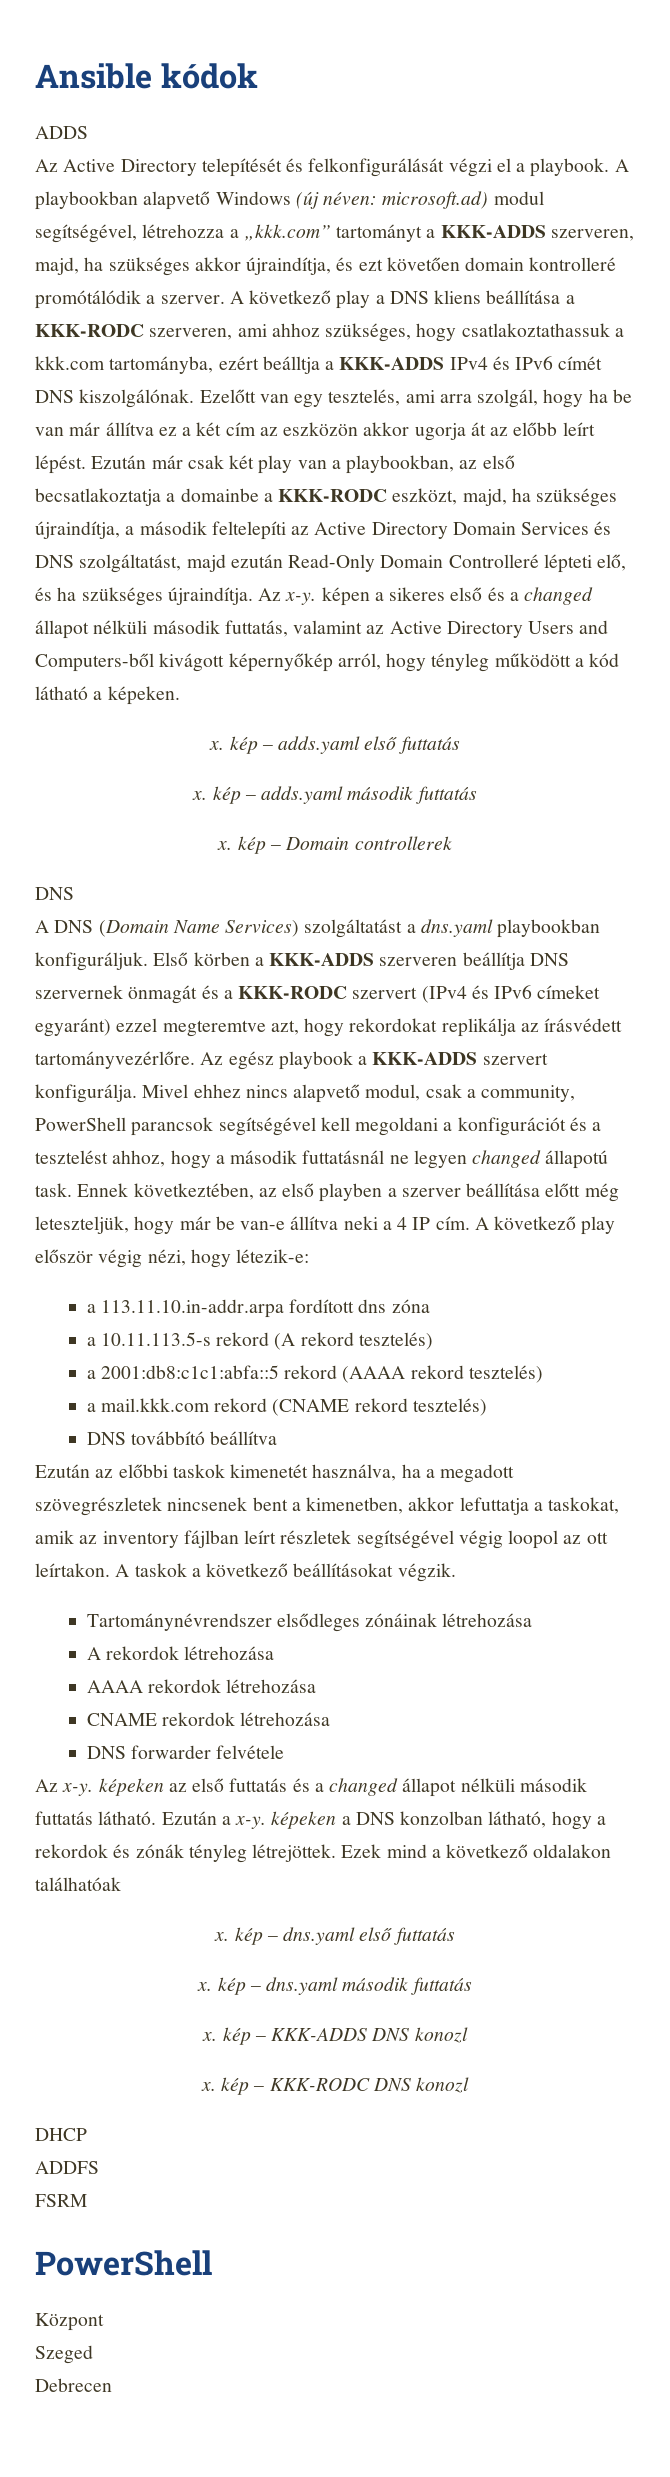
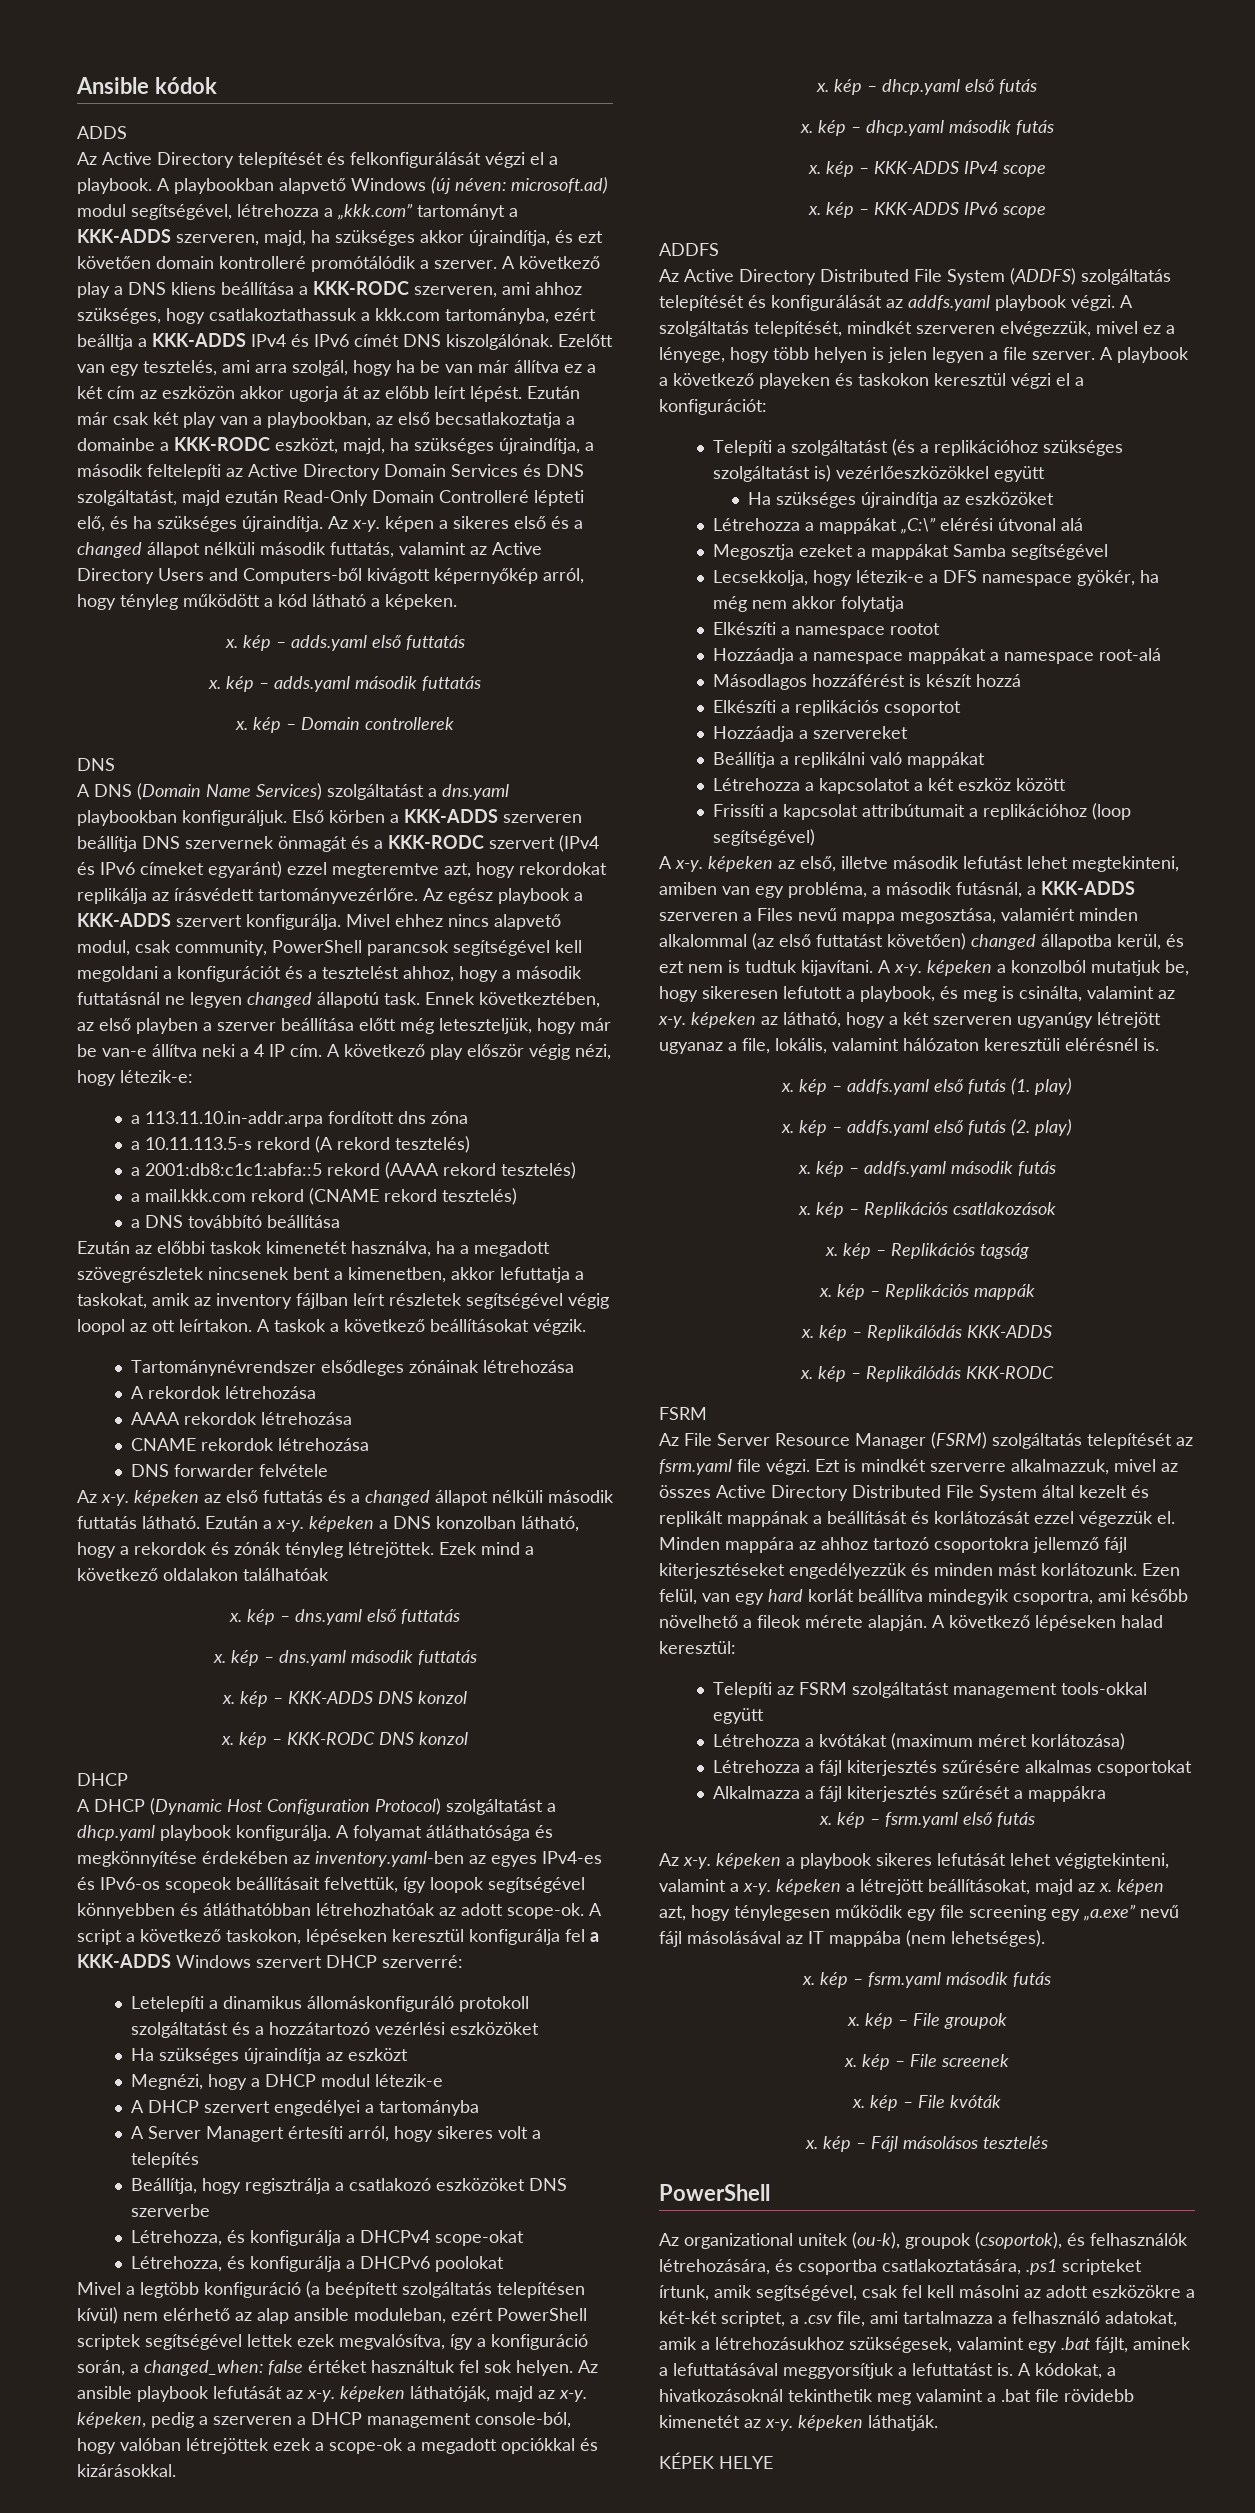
- Mivel ehhez nincs alapvető modul, csak a community, PowerShell parancsok segítségével kell megoldani a konfigurációt és a tesztelést ahhoz, hogy a második futtatásnál ne legyen changed állapotú task.
+ Mivel ehhez nincs alapvető modul, csak community, PowerShell parancsok segítségével kell megoldani a konfigurációt és a tesztelést ahhoz, hogy a második futtatásnál ne legyen changed állapotú task.
- DNS továbbító beállítva
+ a DNS továbbító beállítása
- x. kép – KKK-ADDS DNS konozl
+ x. kép – KKK-ADDS DNS konzol
- x. kép – KKK-RODC DNS konozl
+ x. kép – KKK-RODC DNS konzol
+ A DHCP (Dynamic Host Configuration Protocol) szolgáltatást a dhcp.yaml playbook konfigurálja. A folyamat átláthatósága és megkönnyítése érdekében az inventory.yaml-ben az egyes IPv4-es és IPv6-os scopeok beállításait felvettük, így loopok segítségével könnyebben és átláthatóbban létrehozhatóak az adott scope-ok. A script a következő taskokon, lépéseken keresztül konfigurálja fel a KKK-ADDS Windows szervert DHCP szerverré:
+ Letelepíti a dinamikus állomáskonfiguráló protokoll szolgáltatást és a hozzátartozó vezérlési eszközöket
+ Ha szükséges újraindítja az eszközt
+ Megnézi, hogy a DHCP modul létezik-e
+ A DHCP szervert engedélyei a tartományba
+ A Server Managert értesíti arról, hogy sikeres volt a telepítés
+ Beállítja, hogy regisztrálja a csatlakozó eszközöket DNS szerverbe
+ Létrehozza, és konfigurálja a DHCPv4 scope-okat
+ Létrehozza, és konfigurálja a DHCPv6 poolokat
+ Mivel a legtöbb konfiguráció (a beépített szolgáltatás telepítésen kívül) nem elérhető az alap ansible moduleban, ezért PowerShell scriptek segítségével lettek ezek megvalósítva, így a konfiguráció során, a changed_when: false értéket használtuk fel sok helyen. Az ansible playbook lefutását az x-y. képeken láthatóják, majd az x-y. képeken, pedig a szerveren a DHCP management console-ból, hogy valóban létrejöttek ezek a scope-ok a megadott opciókkal és kizárásokkal.
+ x. kép – dhcp.yaml első futás
+ x. kép – dhcp.yaml második futás
+ x. kép – KKK-ADDS IPv4 scope
+ x. kép – KKK-ADDS IPv6 scope
  ADDFS
+ Az Active Directory Distributed File System (ADDFS) szolgáltatás telepítését és konfigurálását az addfs.yaml playbook végzi. A szolgáltatás telepítését, mindkét szerveren elvégezzük, mivel ez a lényege, hogy több helyen is jelen legyen a file szerver. A playbook a következő playeken és taskokon keresztül végzi el a konfigurációt:
+ Telepíti a szolgáltatást (és a replikációhoz szükséges szolgáltatást is) vezérlőeszközökkel együtt
+ Ha szükséges újraindítja az eszközöket
+ Létrehozza a mappákat „C:\” elérési útvonal alá
+ Megosztja ezeket a mappákat Samba segítségével
+ Lecsekkolja, hogy létezik-e a DFS namespace gyökér, ha még nem akkor folytatja
+ Elkészíti a namespace rootot
+ Hozzáadja a namespace mappákat a namespace root-alá
+ Másodlagos hozzáférést is készít hozzá
+ Elkészíti a replikációs csoportot
+ Hozzáadja a szervereket
+ Beállítja a replikálni való mappákat
+ Létrehozza a kapcsolatot a két eszköz között
+ Frissíti a kapcsolat attribútumait a replikációhoz (loop segítségével)
+ A x-y. képeken az első, illetve második lefutást lehet megtekinteni, amiben van egy probléma, a második futásnál, a KKK-ADDS szerveren a Files nevű mappa megosztása, valamiért minden alkalommal (az első futtatást követően) changed állapotba kerül, és ezt nem is tudtuk kijavítani. A x-y. képeken a konzolból mutatjuk be, hogy sikeresen lefutott a playbook, és meg is csinálta, valamint az x-y. képeken az látható, hogy a két szerveren ugyanúgy létrejött ugyanaz a file, lokális, valamint hálózaton keresztüli elérésnél is.
+ x. kép – addfs.yaml első futás (1. play)
+ x. kép – addfs.yaml első futás (2. play)
+ x. kép – addfs.yaml második futás
+ x. kép – Replikációs csatlakozások
+ x. kép – Replikációs tagság
+ x. kép – Replikációs mappák
+ x. kép – Replikálódás KKK-ADDS
+ x. kép – Replikálódás KKK-RODC
  FSRM
+ Az File Server Resource Manager (FSRM) szolgáltatás telepítését az fsrm.yaml file végzi. Ezt is mindkét szerverre alkalmazzuk, mivel az összes Active Directory Distributed File System által kezelt és replikált mappának a beállítását és korlátozását ezzel végezzük el. Minden mappára az ahhoz tartozó csoportokra jellemző fájl kiterjesztéseket engedélyezzük és minden mást korlátozunk. Ezen felül, van egy hard korlát beállítva mindegyik csoportra, ami később növelhető a fileok mérete alapján. A következő lépéseken halad keresztül:
+ Telepíti az FSRM szolgáltatást management tools-okkal együtt
+ Létrehozza a kvótákat (maximum méret korlátozása)
+ Létrehozza a fájl kiterjesztés szűrésére alkalmas csoportokat
+ Alkalmazza a fájl kiterjesztés szűrését a mappákra
+ x. kép – fsrm.yaml első futás
+ Az x-y. képeken a playbook sikeres lefutását lehet végigtekinteni, valamint a x-y. képeken a létrejött beállításokat, majd az x. képen azt, hogy ténylegesen működik egy file screening egy „a.exe” nevű fájl másolásával az IT mappába (nem lehetséges).
+ x. kép – fsrm.yaml második futás
+ x. kép – File groupok
+ x. kép – File screenek
+ x. kép – File kvóták
+ x. kép – Fájl másolásos tesztelés
  PowerShell
- Központ
- Szeged
- Debrecen
+ Az organizational unitek (ou-k), groupok (csoportok), és felhasználók létrehozására, és csoportba csatlakoztatására, .ps1 scripteket írtunk, amik segítségével, csak fel kell másolni az adott eszközökre a két-két scriptet, a .csv file, ami tartalmazza a felhasználó adatokat, amik a létrehozásukhoz szükségesek, valamint egy .bat fájlt, aminek a lefuttatásával meggyorsítjuk a lefuttatást is. A kódokat, a hivatkozásoknál tekinthetik meg valamint a .bat file rövidebb kimenetét az x-y. képeken láthatják.
+ KÉPEK HELYE

